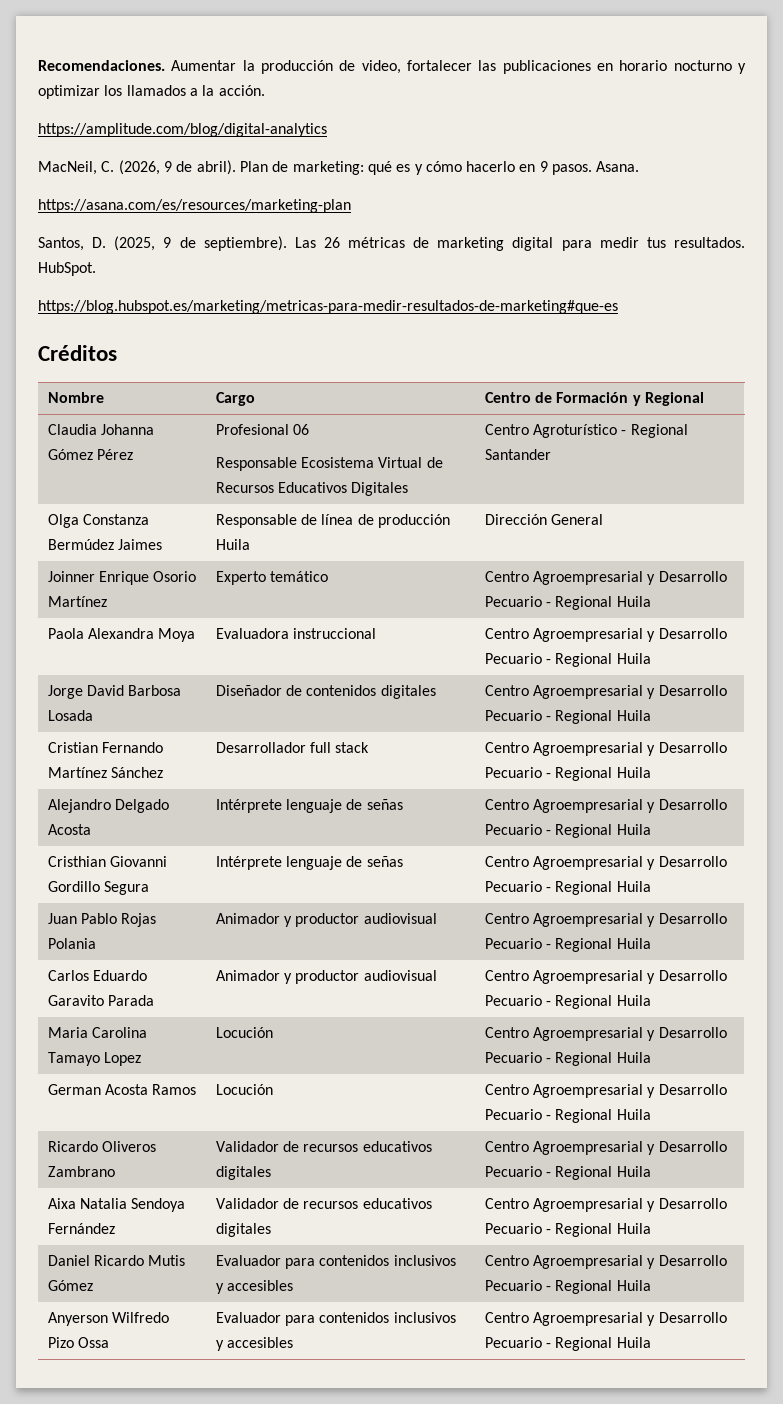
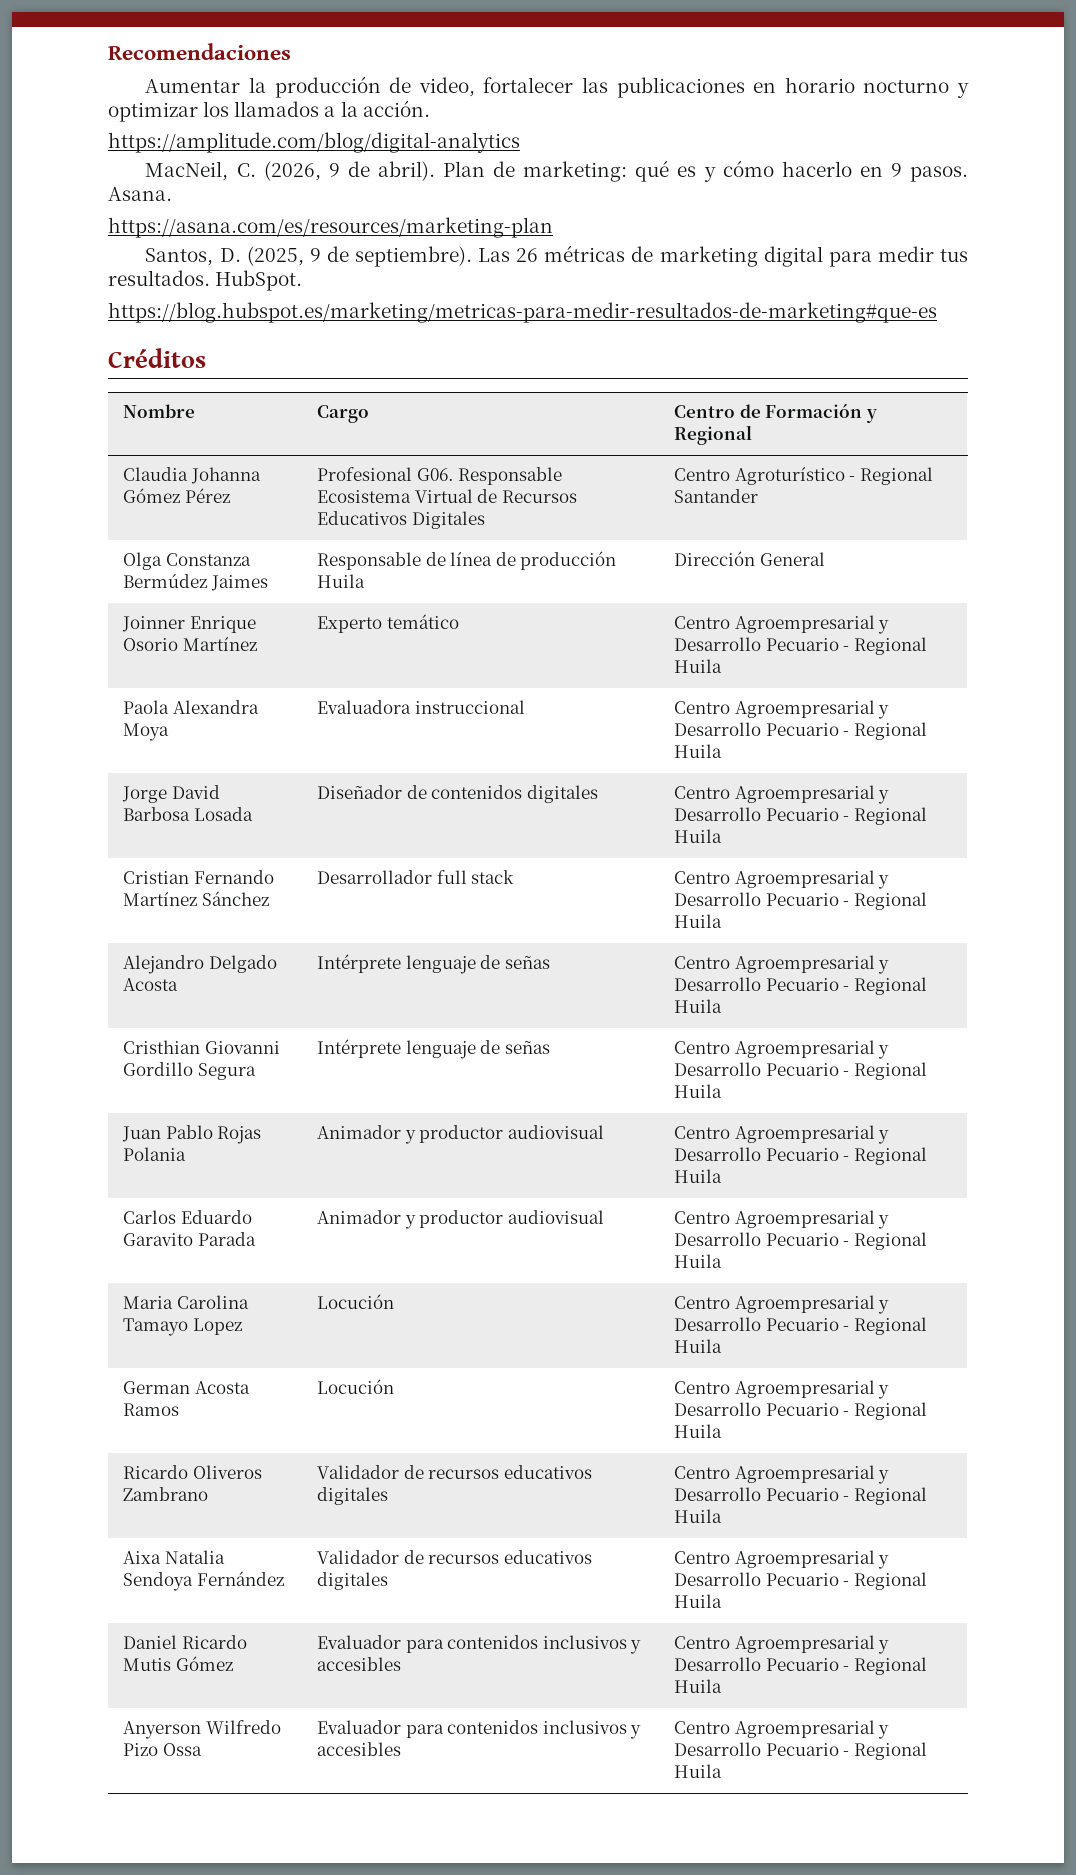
- Recomendaciones. Aumentar la producción de video, fortalecer las publicaciones en horario nocturno y optimizar los llamados a la acción.
+ Recomendaciones
+ Aumentar la producción de video, fortalecer las publicaciones en horario nocturno y optimizar los llamados a la acción.
- Claudia Johanna Gómez Pérez | Profesional 06
- Responsable Ecosistema Virtual de Recursos Educativos Digitales | Centro Agroturístico - Regional Santander
+ Claudia Johanna Gómez Pérez | Profesional G06. Responsable Ecosistema Virtual de Recursos Educativos Digitales | Centro Agroturístico - Regional Santander

